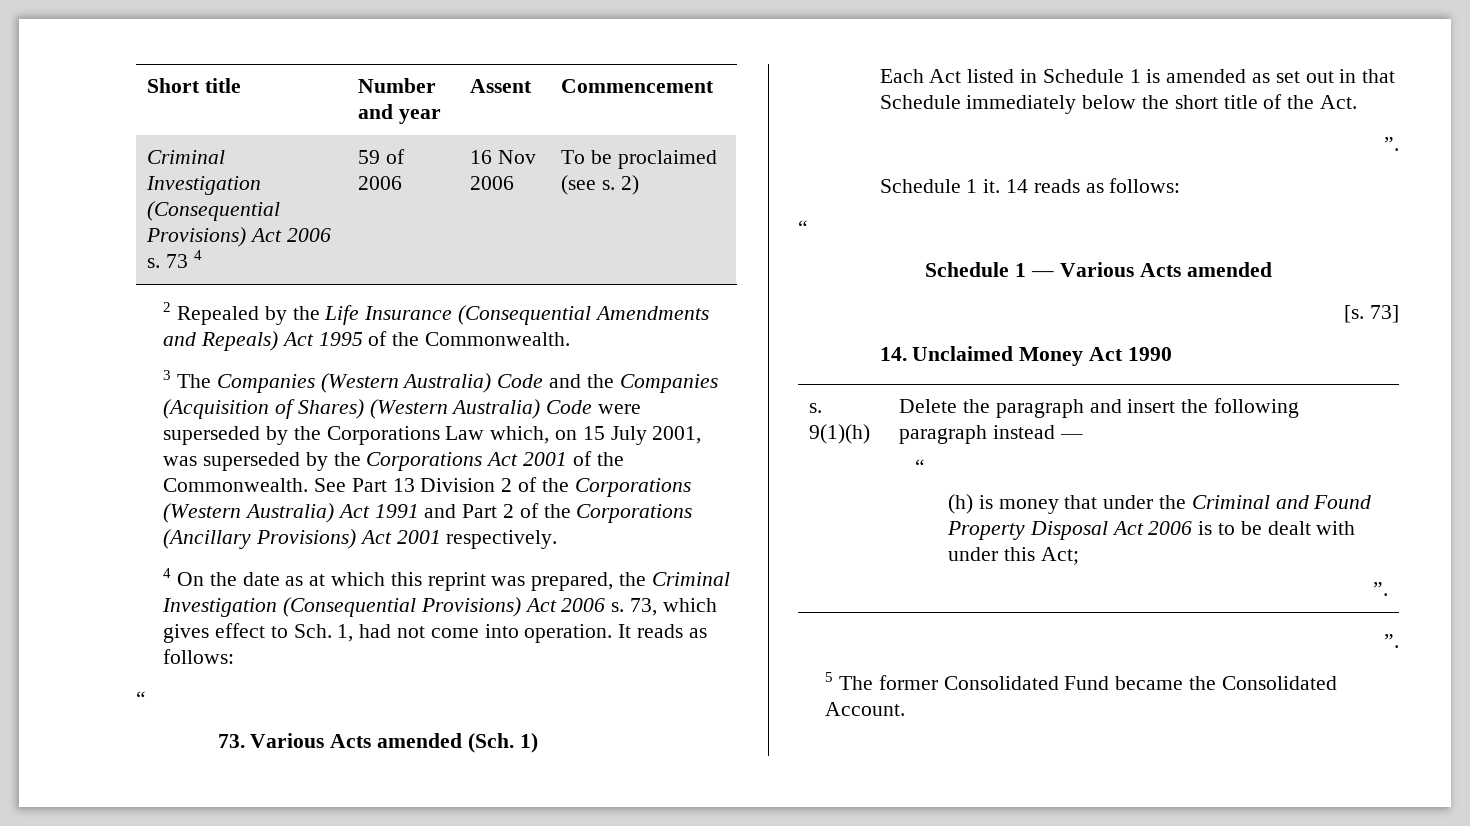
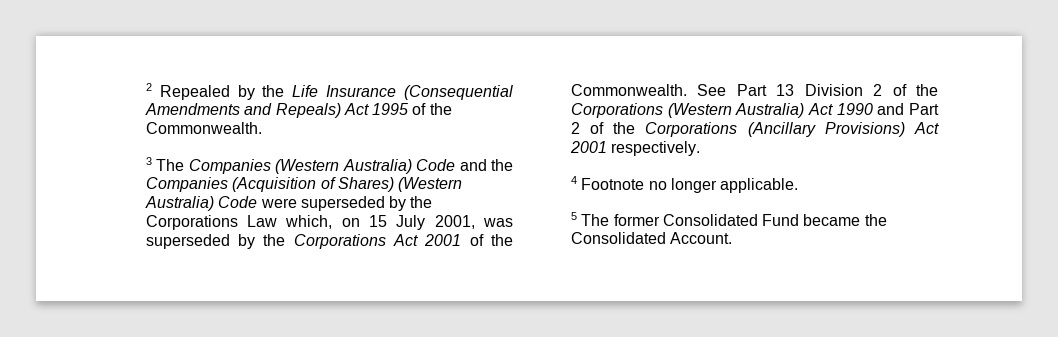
- Short title | Number and year | Assent | Commencement
- Criminal Investigation (Consequential Provisions) Act 2006 s. 73 4 | 59 of 2006 | 16 Nov 2006 | To be proclaimed (see s. 2)
- See Part 13 Division 2 of the Corporations (Western Australia) Act 1991 and Part 2 of the Corporations (Ancillary Provisions) Act 2001 respectively.
+ See Part 13 Division 2 of the Corporations (Western Australia) Act 1990 and Part 2 of the Corporations (Ancillary Provisions) Act 2001 respectively.
- 4 On the date as at which this reprint was prepared, the Criminal Investigation (Consequential Provisions) Act 2006 s. 73, which gives effect to Sch. 1, had not come into operation. It reads as follows:
- “
- 73. Various Acts amended (Sch. 1)
- Each Act listed in Schedule 1 is amended as set out in that Schedule immediately below the short title of the Act.
- ”.
- Schedule 1 it. 14 reads as follows:
- “
- Schedule 1 — Various Acts amended
- [s. 73]
- 14. Unclaimed Money Act 1990
- s. 9(1)(h) | Delete the paragraph and insert the following paragraph instead —
- “
- (h) is money that under the Criminal and Found Property Disposal Act 2006 is to be dealt with under this Act;
- ”.
- ”.
+ 4 Footnote no longer applicable.

